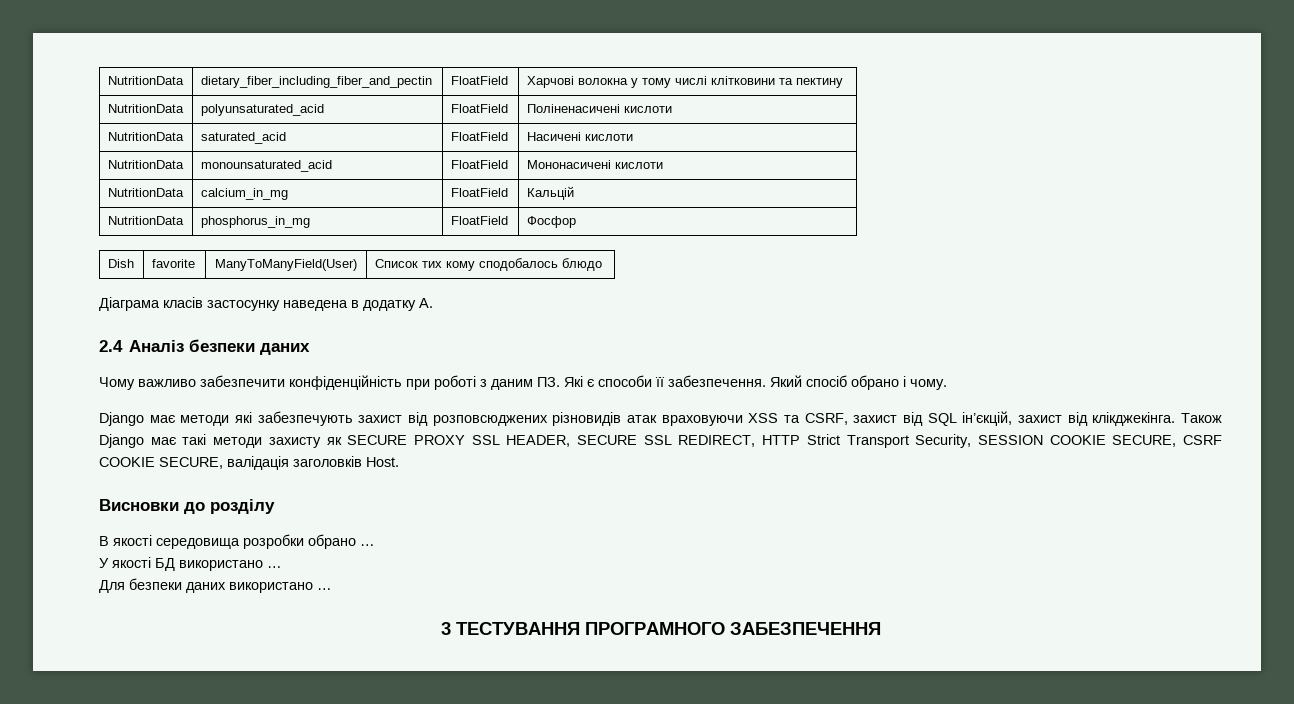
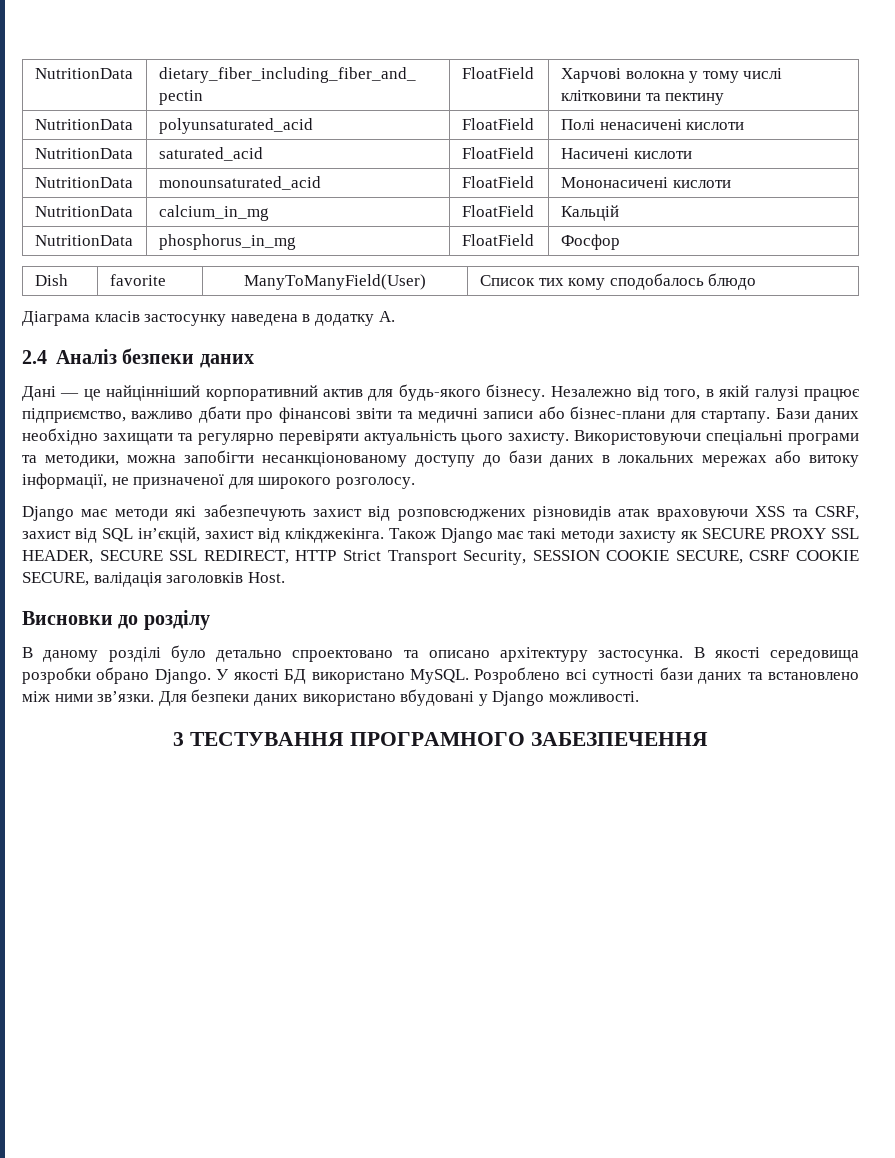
- NutritionData | polyunsaturated_acid | FloatField | Поліненасичені кислоти
+ NutritionData | polyunsaturated_acid | FloatField | Полі ненасичені кислоти
- Чому важливо забезпечити конфіденційність при роботі з даним ПЗ. Які є способи її забезпечення. Який спосіб обрано і чому.
+ Дані — це найцінніший корпоративний актив для будь-якого бізнесу. Незалежно від того, в якій галузі працює підприємство, важливо дбати про фінансові звіти та медичні записи або бізнес-плани для стартапу. Бази даних необхідно захищати та регулярно перевіряти актуальність цього захисту. Використовуючи спеціальні програми та методики, можна запобігти несанкціонованому доступу до бази даних в локальних мережах або витоку інформації, не призначеної для широкого розголосу.
- В якості середовища розробки обрано …
- У якості БД використано …
- Для безпеки даних використано …
+ В даному розділі було детально спроектовано та описано архітектуру застосунка. В якості середовища розробки обрано Django. У якості БД використано MySQL. Розроблено всі сутності бази даних та встановлено між ними зв’язки. Для безпеки даних використано вбудовані у Django можливості.

